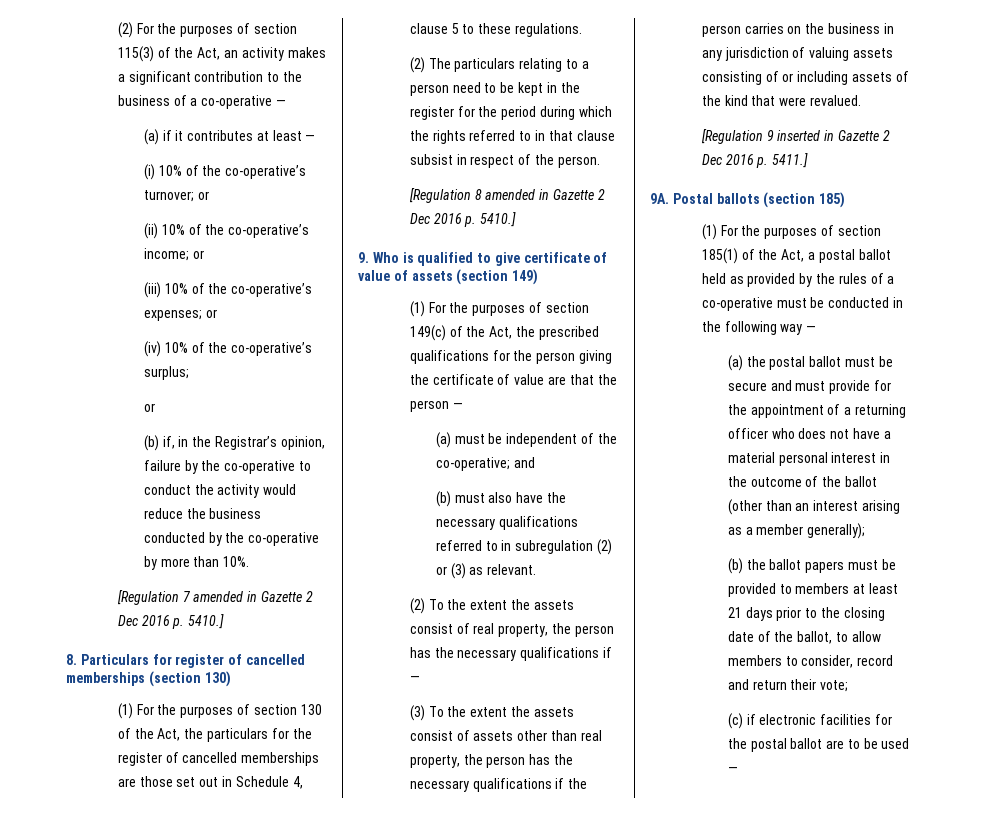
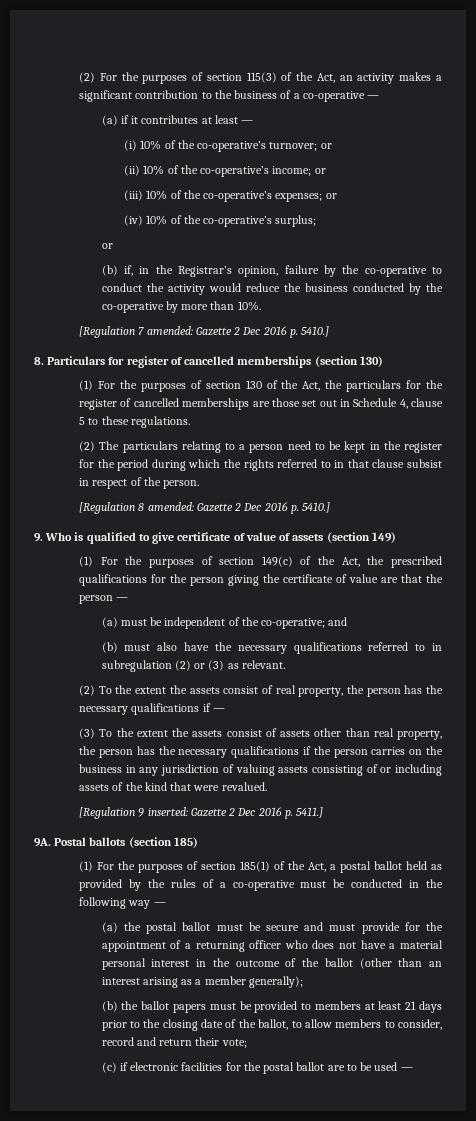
- [Regulation 7 amended in Gazette 2 Dec 2016 p. 5410.]
+ [Regulation 7 amended: Gazette 2 Dec 2016 p. 5410.]
- [Regulation 8 amended in Gazette 2 Dec 2016 p. 5410.]
+ [Regulation 8 amended: Gazette 2 Dec 2016 p. 5410.]
- [Regulation 9 inserted in Gazette 2 Dec 2016 p. 5411.]
+ [Regulation 9 inserted: Gazette 2 Dec 2016 p. 5411.]

